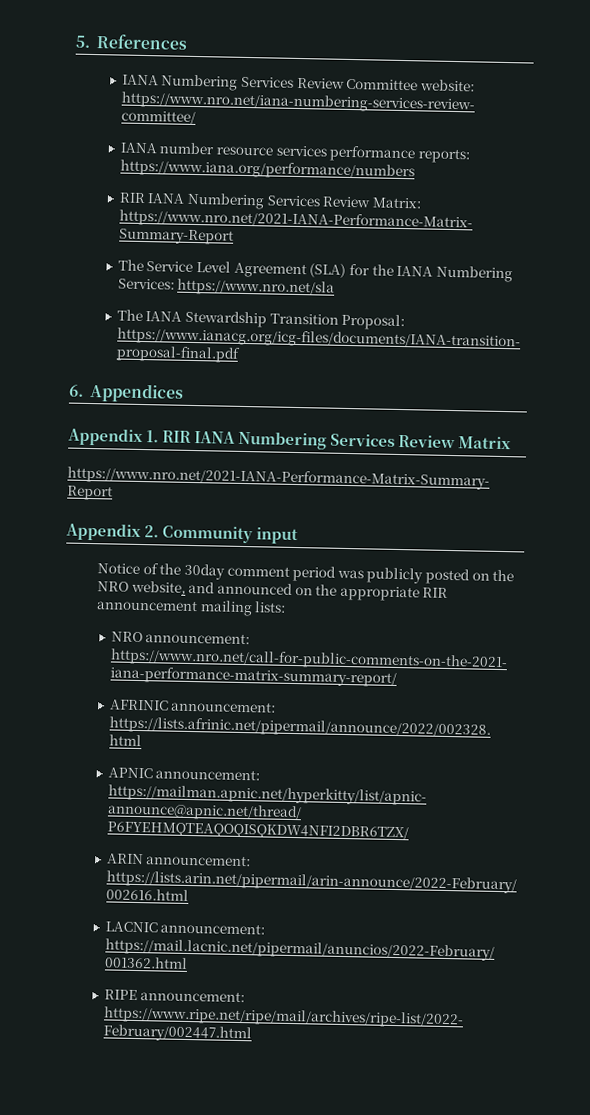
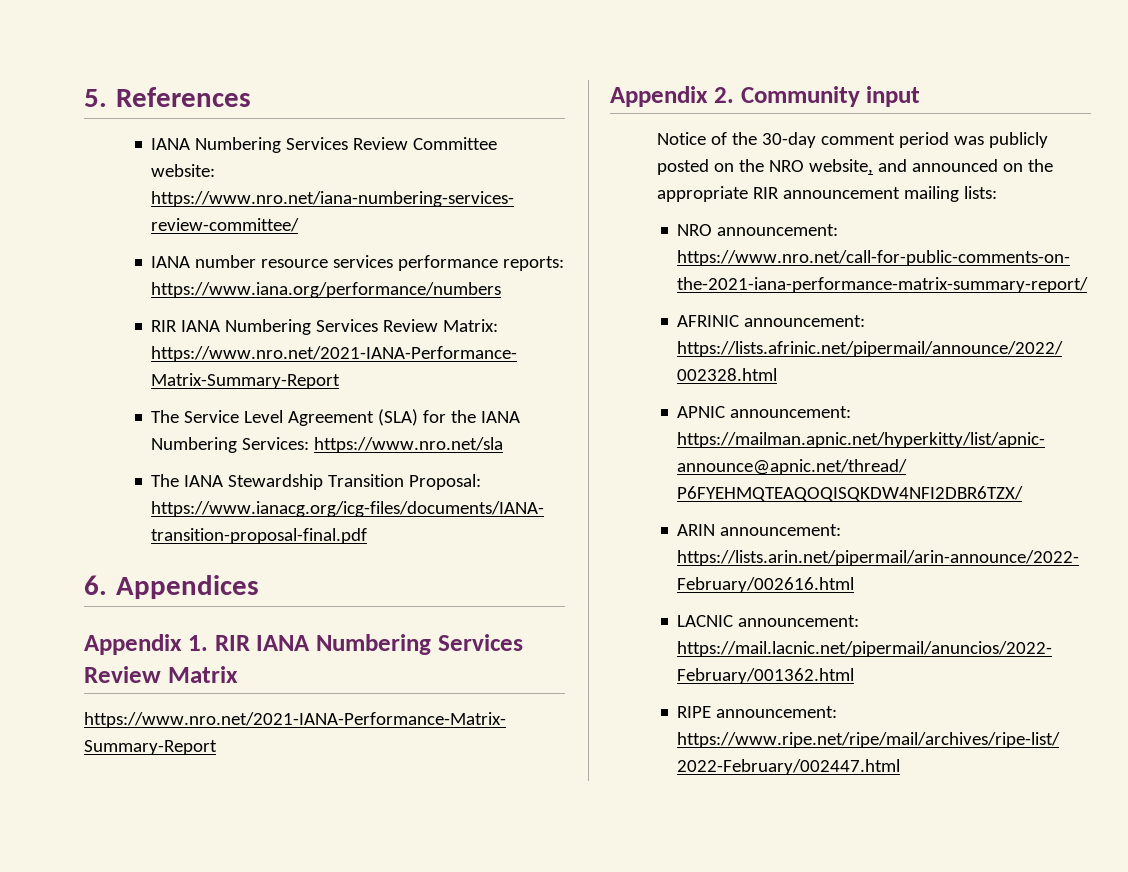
- Notice of the 30day comment period was publicly posted on the NRO website, and announced on the appropriate RIR announcement mailing lists:
+ Notice of the 30-day comment period was publicly posted on the NRO website, and announced on the appropriate RIR announcement mailing lists:

